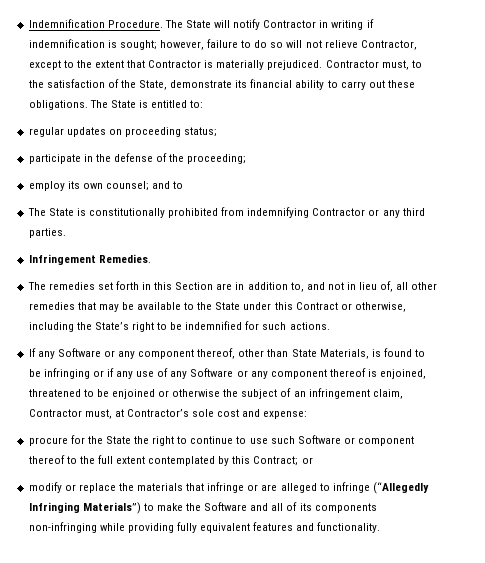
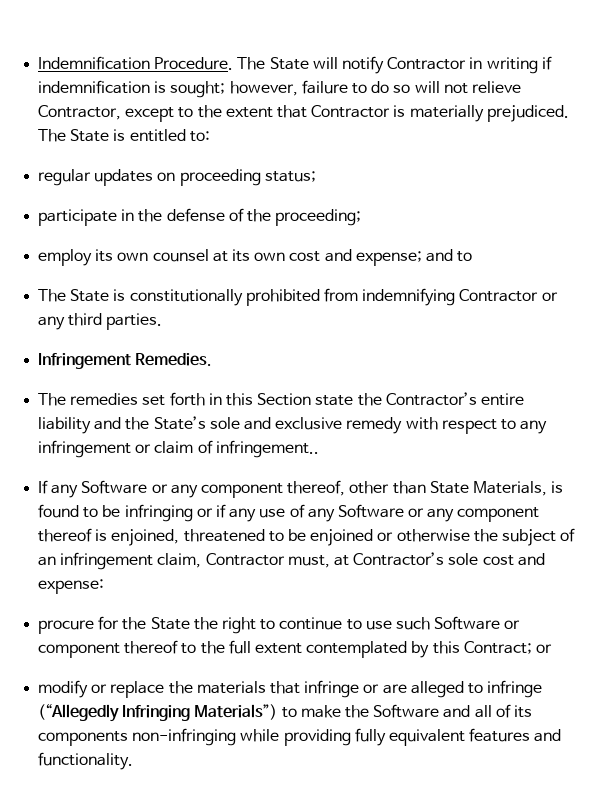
- Contractor must, to the satisfaction of the State, demonstrate its financial ability to carry out these obligations.
- employ its own counsel; and to
+ employ its own counsel at its own cost and expense; and to
- The remedies set forth in this Section are in addition to, and not in lieu of, all other remedies that may be available to the State under this Contract or otherwise, including the State’s right to be indemnified for such actions.
+ The remedies set forth in this Section state the Contractor’s entire liability and the State’s sole and exclusive remedy with respect to any infringement or claim of infringement..

